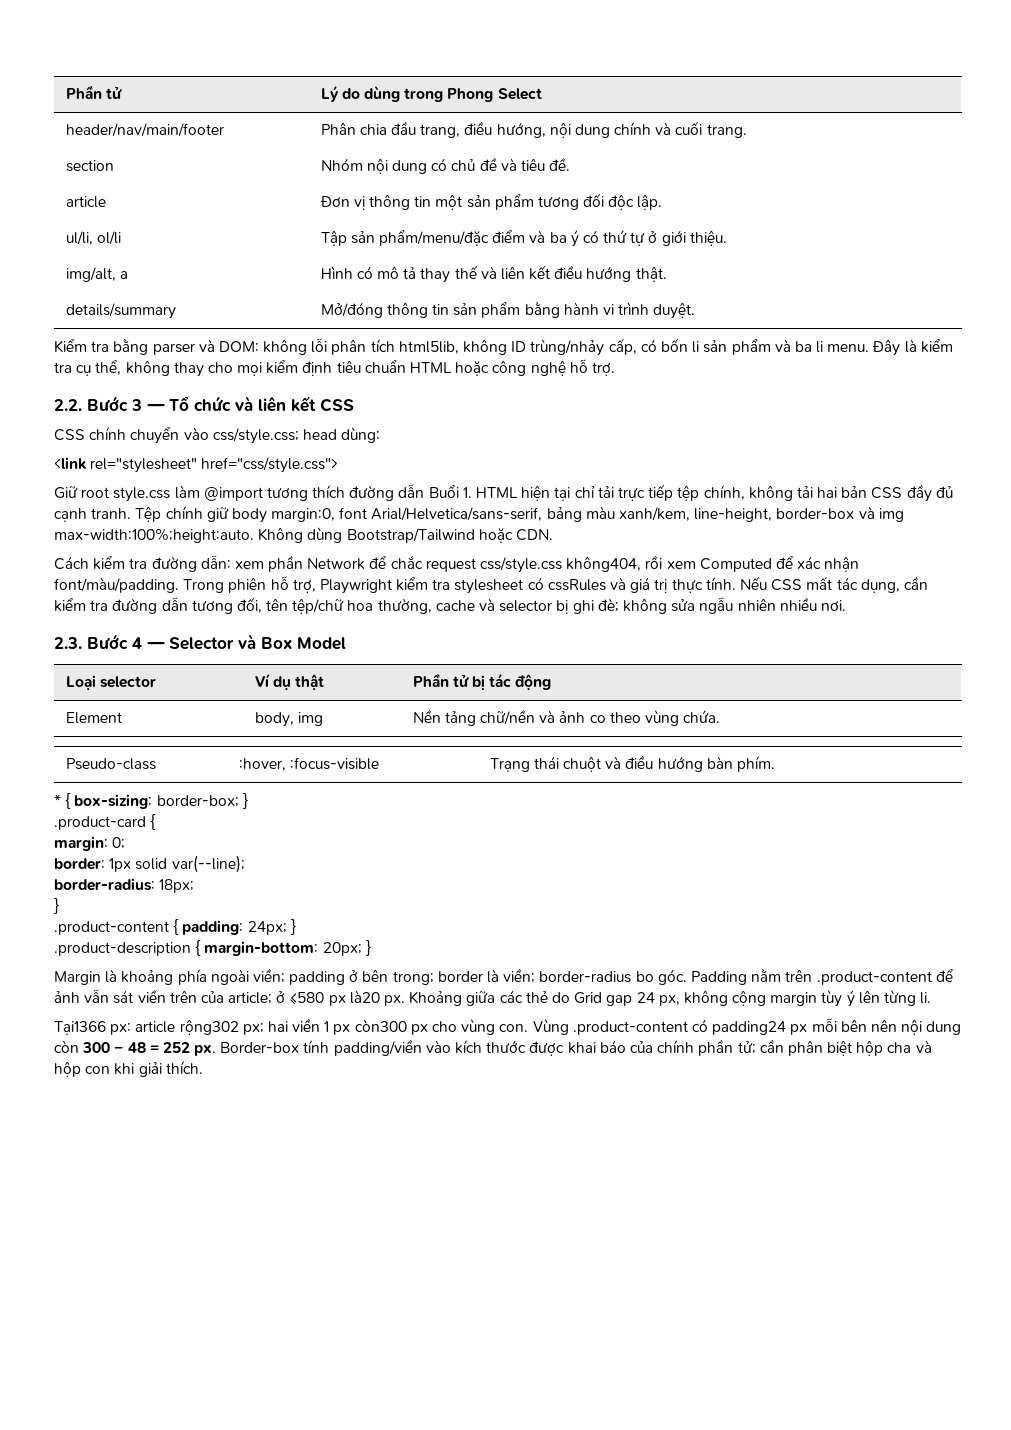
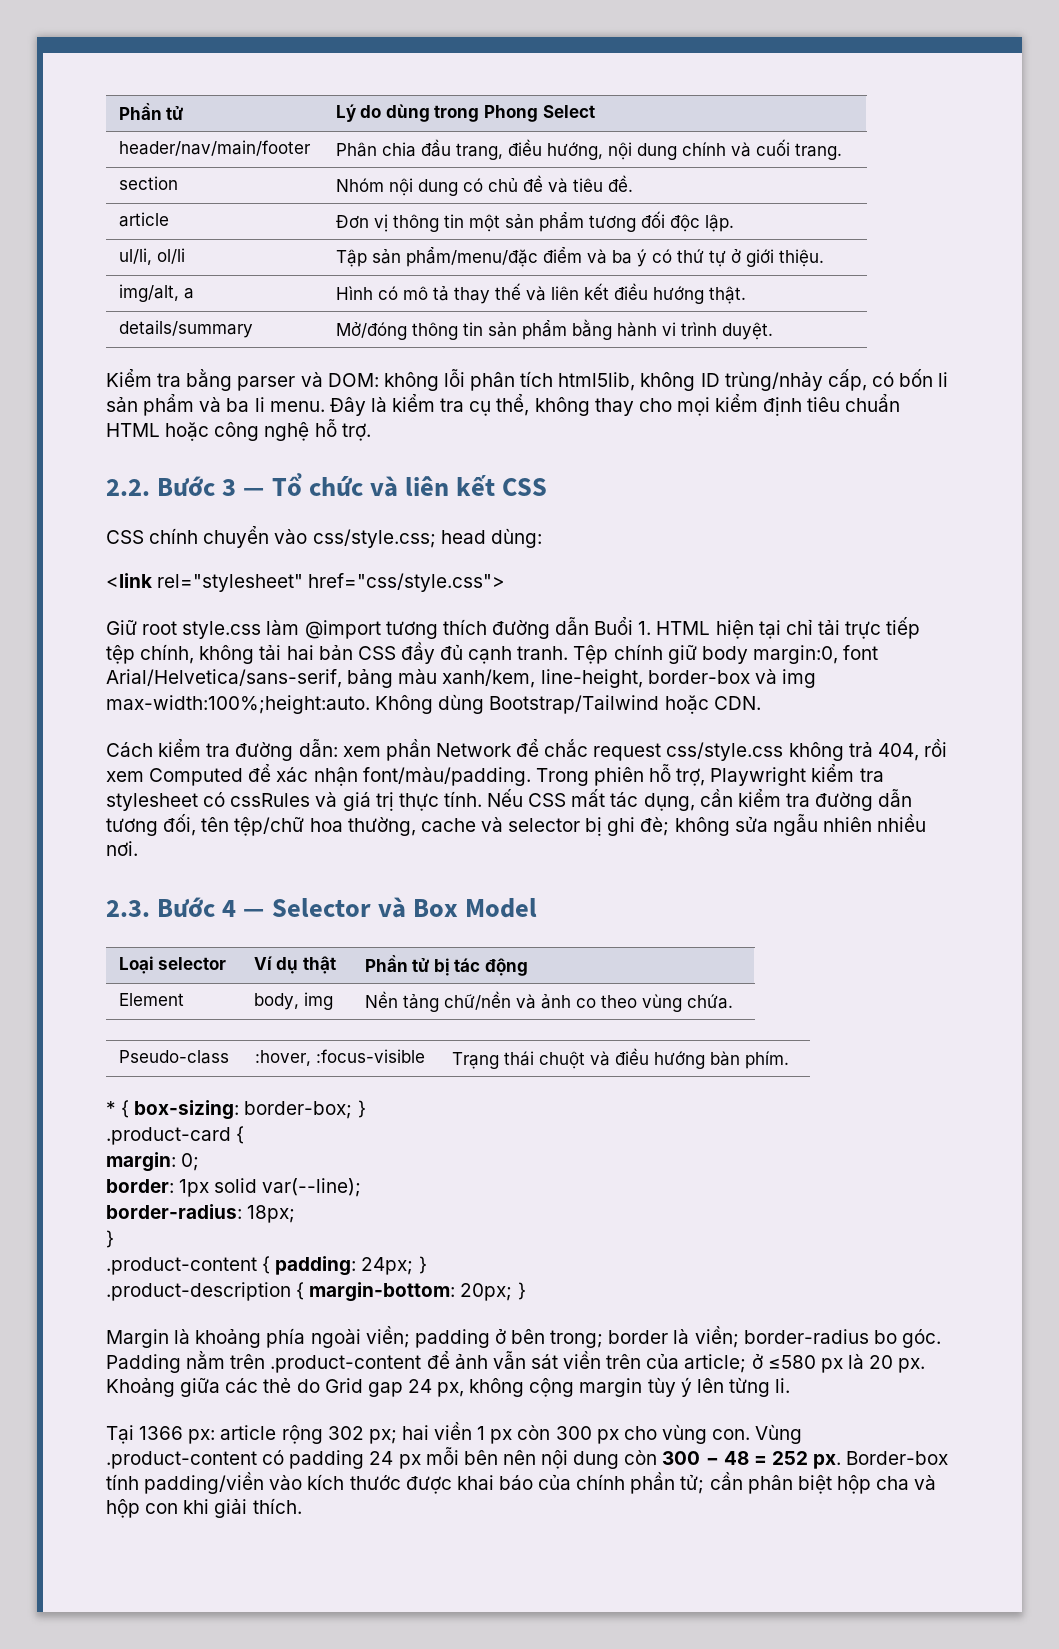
- Cách kiểm tra đường dẫn: xem phần Network để chắc request css/style.css không404, rồi xem Computed để xác nhận font/màu/padding.
+ Cách kiểm tra đường dẫn: xem phần Network để chắc request css/style.css không trả 404, rồi xem Computed để xác nhận font/màu/padding.
- Padding nằm trên .product-content để ảnh vẫn sát viền trên của article; ở ≤580 px là20 px.
+ Padding nằm trên .product-content để ảnh vẫn sát viền trên của article; ở ≤580 px là 20 px.
- Tại1366 px: article rộng302 px; hai viền 1 px còn300 px cho vùng con.
+ Tại 1366 px: article rộng 302 px; hai viền 1 px còn 300 px cho vùng con.
- Vùng .product-content có padding24 px mỗi bên nên nội dung còn 300 − 48 = 252 px.
+ Vùng .product-content có padding 24 px mỗi bên nên nội dung còn 300 − 48 = 252 px.

